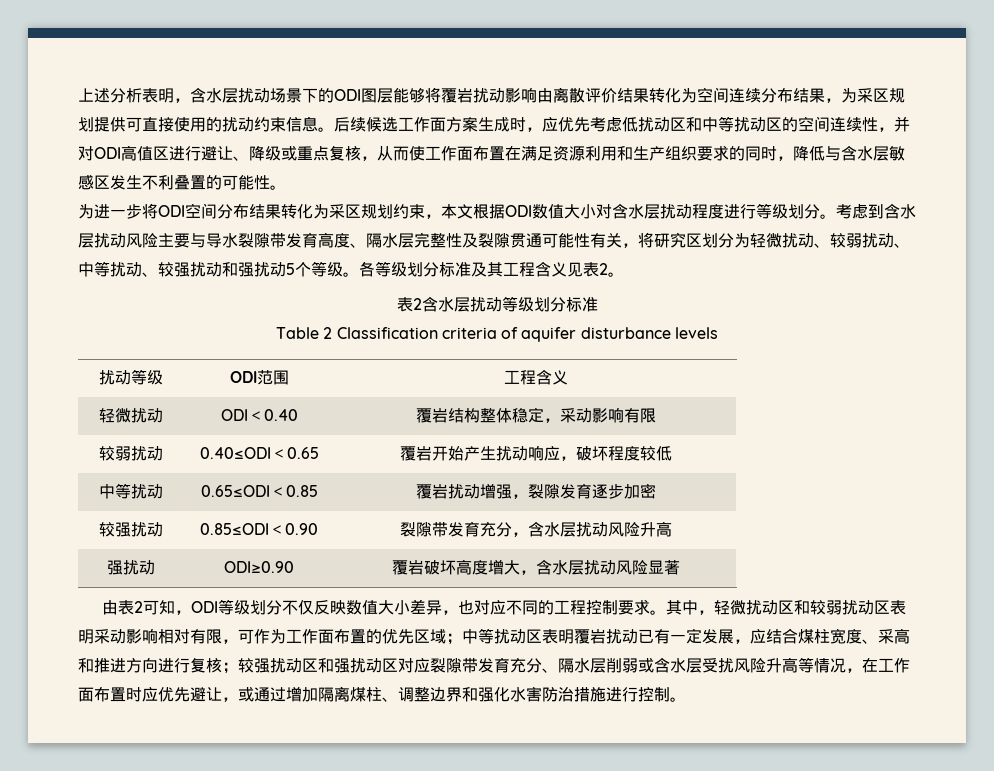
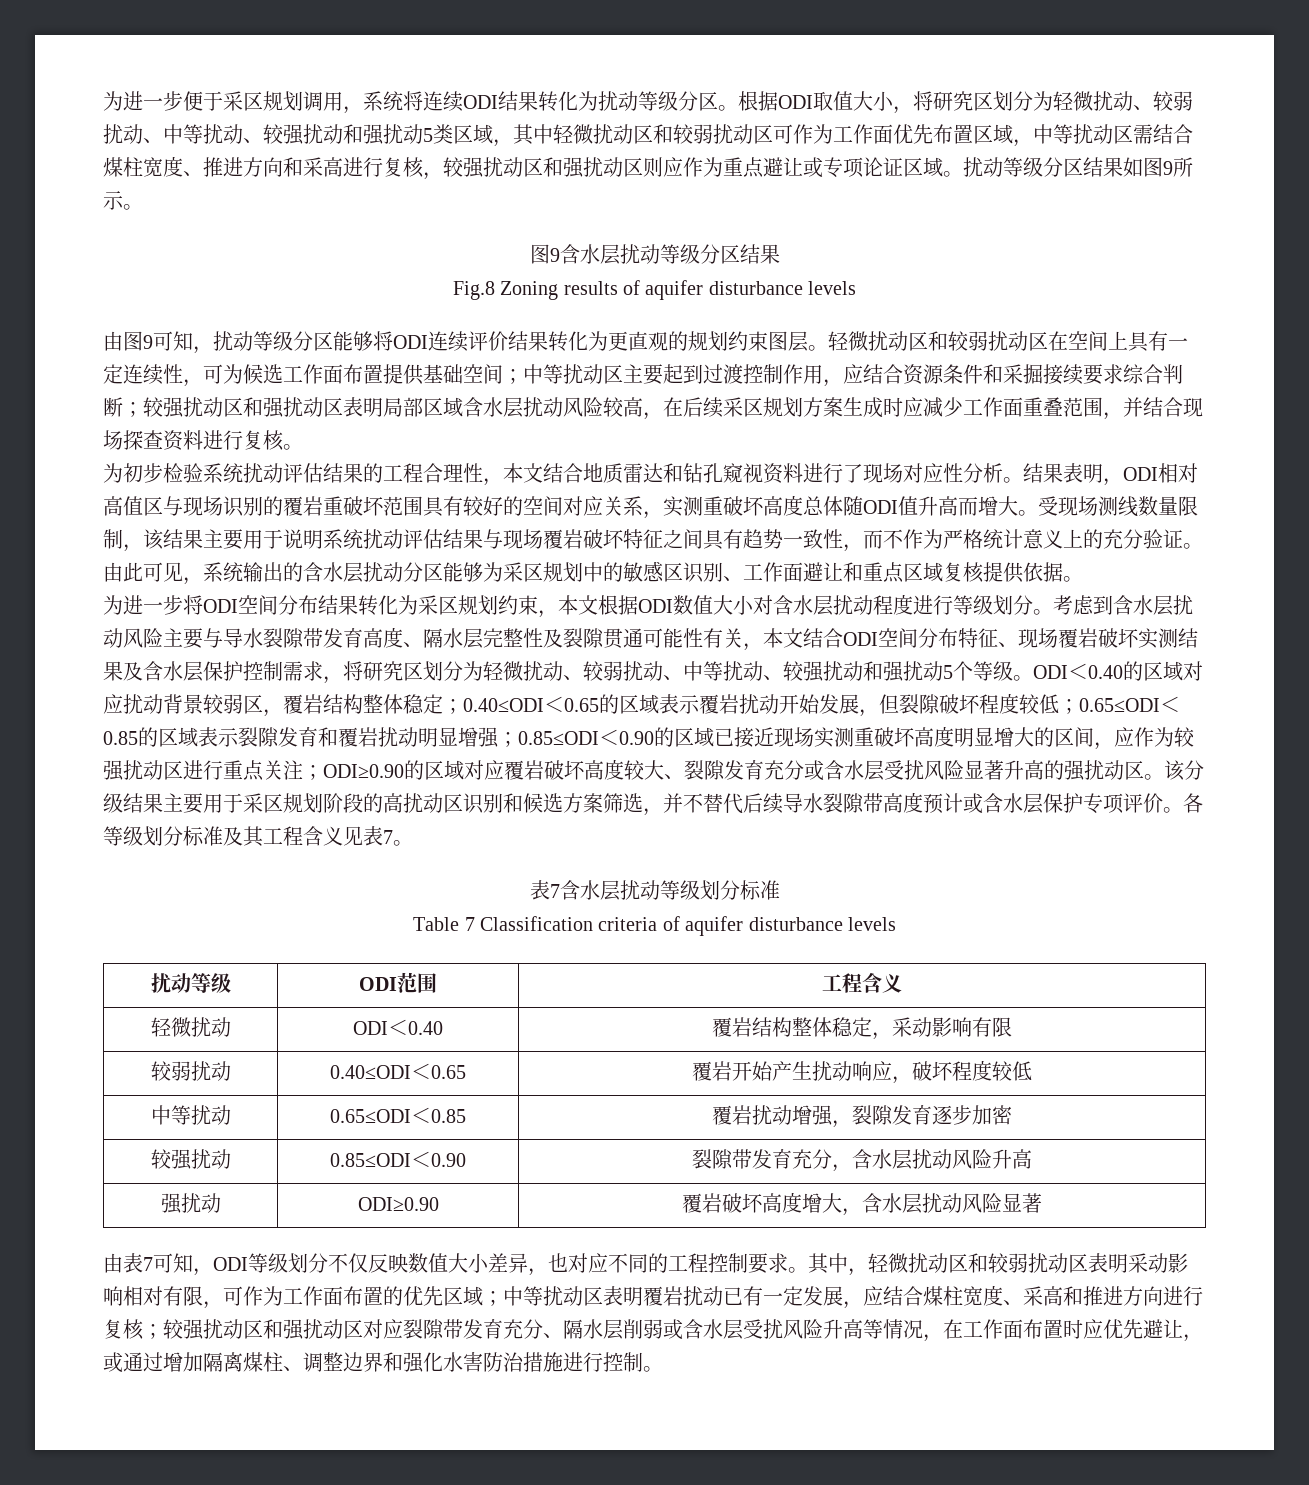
- 上述分析表明，含水层扰动场景下的ODI图层能够将覆岩扰动影响由离散评价结果转化为空间连续分布结果，为采区规划提供可直接使用的扰动约束信息。后续候选工作面方案生成时，应优先考虑低扰动区和中等扰动区的空间连续性，并对ODI高值区进行避让、降级或重点复核，从而使工作面布置在满足资源利用和生产组织要求的同时，降低与含水层敏感区发生不利叠置的可能性。
+ 为进一步便于采区规划调用，系统将连续ODI结果转化为扰动等级分区。根据ODI取值大小，将研究区划分为轻微扰动、较弱扰动、中等扰动、较强扰动和强扰动5类区域，其中轻微扰动区和较弱扰动区可作为工作面优先布置区域，中等扰动区需结合煤柱宽度、推进方向和采高进行复核，较强扰动区和强扰动区则应作为重点避让或专项论证区域。扰动等级分区结果如图9所示。
+ 图9含水层扰动等级分区结果
+ Fig.8 Zoning results of aquifer disturbance levels
+ 由图9可知，扰动等级分区能够将ODI连续评价结果转化为更直观的规划约束图层。轻微扰动区和较弱扰动区在空间上具有一定连续性，可为候选工作面布置提供基础空间；中等扰动区主要起到过渡控制作用，应结合资源条件和采掘接续要求综合判断；较强扰动区和强扰动区表明局部区域含水层扰动风险较高，在后续采区规划方案生成时应减少工作面重叠范围，并结合现场探查资料进行复核。
+ 为初步检验系统扰动评估结果的工程合理性，本文结合地质雷达和钻孔窥视资料进行了现场对应性分析。结果表明，ODI相对高值区与现场识别的覆岩重破坏范围具有较好的空间对应关系，实测重破坏高度总体随ODI值升高而增大。受现场测线数量限制，该结果主要用于说明系统扰动评估结果与现场覆岩破坏特征之间具有趋势一致性，而不作为严格统计意义上的充分验证。由此可见，系统输出的含水层扰动分区能够为采区规划中的敏感区识别、工作面避让和重点区域复核提供依据。
- 考虑到含水层扰动风险主要与导水裂隙带发育高度、隔水层完整性及裂隙贯通可能性有关，将研究区划分为轻微扰动、较弱扰动、中等扰动、较强扰动和强扰动5个等级。
+ 考虑到含水层扰动风险主要与导水裂隙带发育高度、隔水层完整性及裂隙贯通可能性有关，本文结合ODI空间分布特征、现场覆岩破坏实测结果及含水层保护控制需求，将研究区划分为轻微扰动、较弱扰动、中等扰动、较强扰动和强扰动5个等级。
+ ODI＜0.40的区域对应扰动背景较弱区，覆岩结构整体稳定；0.40≤ODI＜0.65的区域表示覆岩扰动开始发展，但裂隙破坏程度较低；0.65≤ODI＜0.85的区域表示裂隙发育和覆岩扰动明显增强；0.85≤ODI＜0.90的区域已接近现场实测重破坏高度明显增大的区间，应作为较强扰动区进行重点关注；ODI≥0.90的区域对应覆岩破坏高度较大、裂隙发育充分或含水层受扰风险显著升高的强扰动区。该分级结果主要用于采区规划阶段的高扰动区识别和候选方案筛选，并不替代后续导水裂隙带高度预计或含水层保护专项评价。
- 各等级划分标准及其工程含义见表2。
+ 各等级划分标准及其工程含义见表7。
- 表2含水层扰动等级划分标准
+ 表7含水层扰动等级划分标准
- Table 2 Classification criteria of aquifer disturbance levels
+ Table 7 Classification criteria of aquifer disturbance levels
- 由表2可知，ODI等级划分不仅反映数值大小差异，也对应不同的工程控制要求。
+ 由表7可知，ODI等级划分不仅反映数值大小差异，也对应不同的工程控制要求。

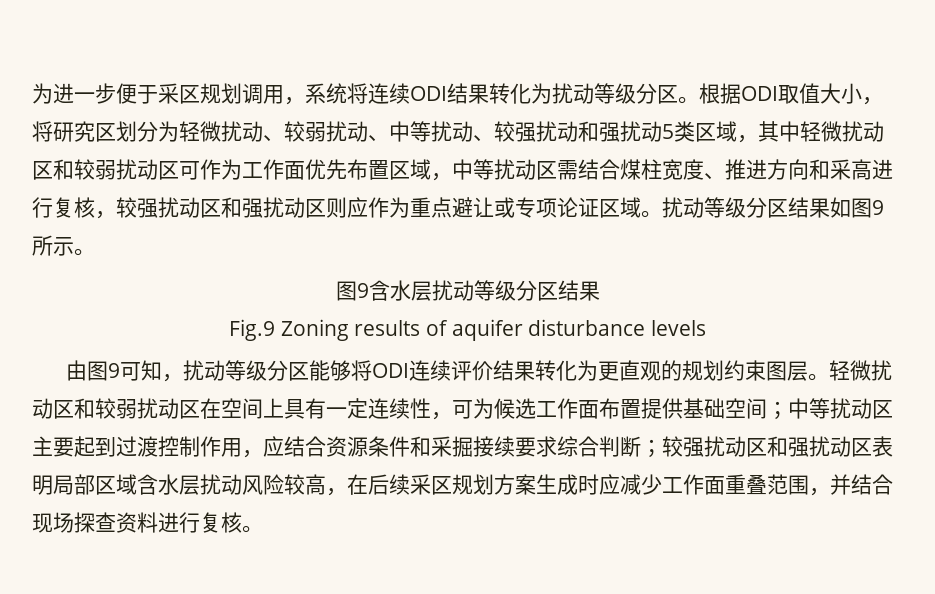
- Fig.8 Zoning results of aquifer disturbance levels
+ Fig.9 Zoning results of aquifer disturbance levels
- 为初步检验系统扰动评估结果的工程合理性，本文结合地质雷达和钻孔窥视资料进行了现场对应性分析。结果表明，ODI相对高值区与现场识别的覆岩重破坏范围具有较好的空间对应关系，实测重破坏高度总体随ODI值升高而增大。受现场测线数量限制，该结果主要用于说明系统扰动评估结果与现场覆岩破坏特征之间具有趋势一致性，而不作为严格统计意义上的充分验证。由此可见，系统输出的含水层扰动分区能够为采区规划中的敏感区识别、工作面避让和重点区域复核提供依据。
- 为进一步将ODI空间分布结果转化为采区规划约束，本文根据ODI数值大小对含水层扰动程度进行等级划分。考虑到含水层扰动风险主要与导水裂隙带发育高度、隔水层完整性及裂隙贯通可能性有关，本文结合ODI空间分布特征、现场覆岩破坏实测结果及含水层保护控制需求，将研究区划分为轻微扰动、较弱扰动、中等扰动、较强扰动和强扰动5个等级。ODI＜0.40的区域对应扰动背景较弱区，覆岩结构整体稳定；0.40≤ODI＜0.65的区域表示覆岩扰动开始发展，但裂隙破坏程度较低；0.65≤ODI＜0.85的区域表示裂隙发育和覆岩扰动明显增强；0.85≤ODI＜0.90的区域已接近现场实测重破坏高度明显增大的区间，应作为较强扰动区进行重点关注；ODI≥0.90的区域对应覆岩破坏高度较大、裂隙发育充分或含水层受扰风险显著升高的强扰动区。该分级结果主要用于采区规划阶段的高扰动区识别和候选方案筛选，并不替代后续导水裂隙带高度预计或含水层保护专项评价。各等级划分标准及其工程含义见表7。
- 表7含水层扰动等级划分标准
- Table 7 Classification criteria of aquifer disturbance levels
- 扰动等级 | ODI范围 | 工程含义
- 轻微扰动 | ODI＜0.40 | 覆岩结构整体稳定，采动影响有限
- 较弱扰动 | 0.40≤ODI＜0.65 | 覆岩开始产生扰动响应，破坏程度较低
- 中等扰动 | 0.65≤ODI＜0.85 | 覆岩扰动增强，裂隙发育逐步加密
- 较强扰动 | 0.85≤ODI＜0.90 | 裂隙带发育充分，含水层扰动风险升高
- 强扰动 | ODI≥0.90 | 覆岩破坏高度增大，含水层扰动风险显著
- 由表7可知，ODI等级划分不仅反映数值大小差异，也对应不同的工程控制要求。其中，轻微扰动区和较弱扰动区表明采动影响相对有限，可作为工作面布置的优先区域；中等扰动区表明覆岩扰动已有一定发展，应结合煤柱宽度、采高和推进方向进行复核；较强扰动区和强扰动区对应裂隙带发育充分、隔水层削弱或含水层受扰风险升高等情况，在工作面布置时应优先避让，或通过增加隔离煤柱、调整边界和强化水害防治措施进行控制。

